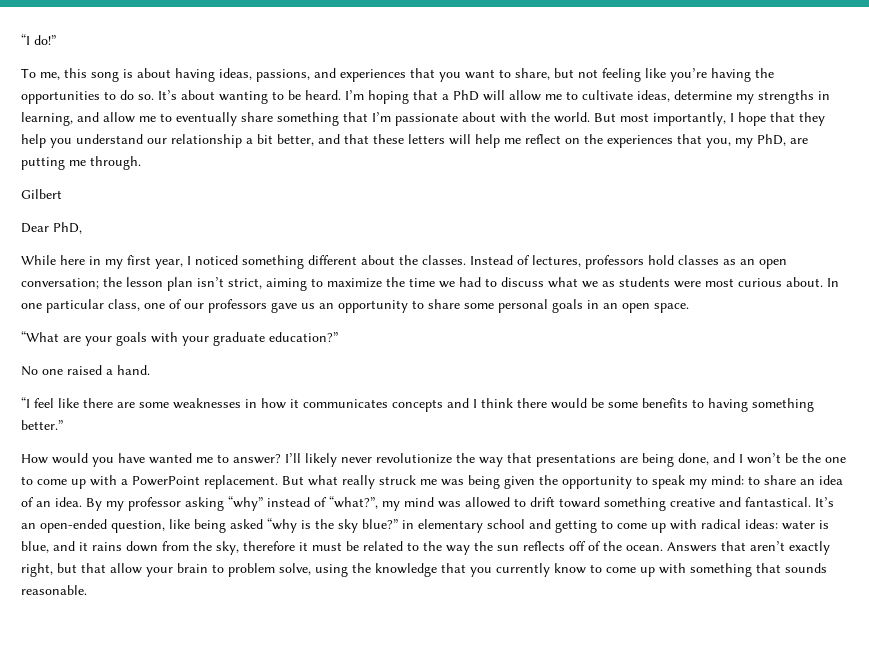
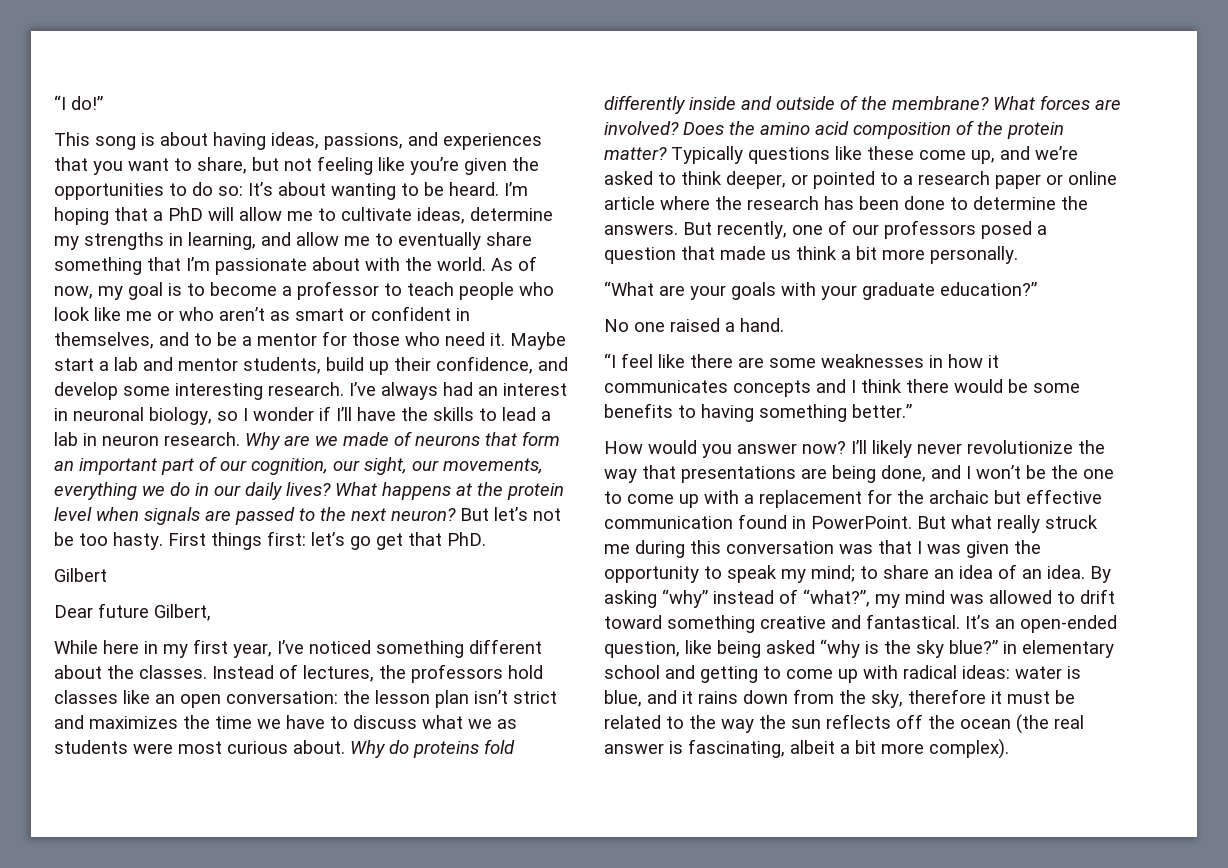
- To me, this song is about having ideas, passions, and experiences that you want to share, but not feeling like you’re having the opportunities to do so. It’s about wanting to be heard.
+ This song is about having ideas, passions, and experiences that you want to share, but not feeling like you’re given the opportunities to do so: It’s about wanting to be heard.
- But most importantly, I hope that they help you understand our relationship a bit better, and that these letters will help me reflect on the experiences that you, my PhD, are putting me through.
+ As of now, my goal is to become a professor to teach people who look like me or who aren’t as smart or confident in themselves, and to be a mentor for those who need it. Maybe start a lab and mentor students, build up their confidence, and develop some interesting research. I’ve always had an interest in neuronal biology, so I wonder if I’ll have the skills to lead a lab in neuron research. Why are we made of neurons that form an important part of our cognition, our sight, our movements, everything we do in our daily lives? What happens at the protein level when signals are passed to the next neuron? But let’s not be too hasty. First things first: let’s go get that PhD.
- Dear PhD,
+ Dear future Gilbert,
- While here in my first year, I noticed something different about the classes.
+ While here in my first year, I’ve noticed something different about the classes.
- Instead of lectures, professors hold classes as an open conversation; the lesson plan isn’t strict, aiming to maximize the time we had to discuss what we as students were most curious about.
+ Instead of lectures, the professors hold classes like an open conversation: the lesson plan isn’t strict and maximizes the time we have to discuss what we as students were most curious about.
- In one particular class, one of our professors gave us an opportunity to share some personal goals in an open space.
+ Why do proteins fold differently inside and outside of the membrane? What forces are involved? Does the amino acid composition of the protein matter? Typically questions like these come up, and we’re asked to think deeper, or pointed to a research paper or online article where the research has been done to determine the answers. But recently, one of our professors posed a question that made us think a bit more personally.
- How would you have wanted me to answer?
+ How would you answer now?
- I’ll likely never revolutionize the way that presentations are being done, and I won’t be the one to come up with a PowerPoint replacement.
+ I’ll likely never revolutionize the way that presentations are being done, and I won’t be the one to come up with a replacement for the archaic but effective communication found in PowerPoint.
- But what really struck me was being given the opportunity to speak my mind: to share an idea of an idea.
+ But what really struck me during this conversation was that I was given the opportunity to speak my mind; to share an idea of an idea.
- By my professor asking “why” instead of “what?”, my mind was allowed to drift toward something creative and fantastical.
+ By asking “why” instead of “what?”, my mind was allowed to drift toward something creative and fantastical.
- It’s an open-ended question, like being asked “why is the sky blue?” in elementary school and getting to come up with radical ideas: water is blue, and it rains down from the sky, therefore it must be related to the way the sun reflects off of the ocean. Answers that aren’t exactly right, but that allow your brain to problem solve, using the knowledge that you currently know to come up with something that sounds reasonable.
+ It’s an open-ended question, like being asked “why is the sky blue?” in elementary school and getting to come up with radical ideas: water is blue, and it rains down from the sky, therefore it must be related to the way the sun reflects off the ocean (the real answer is fascinating, albeit a bit more complex).

